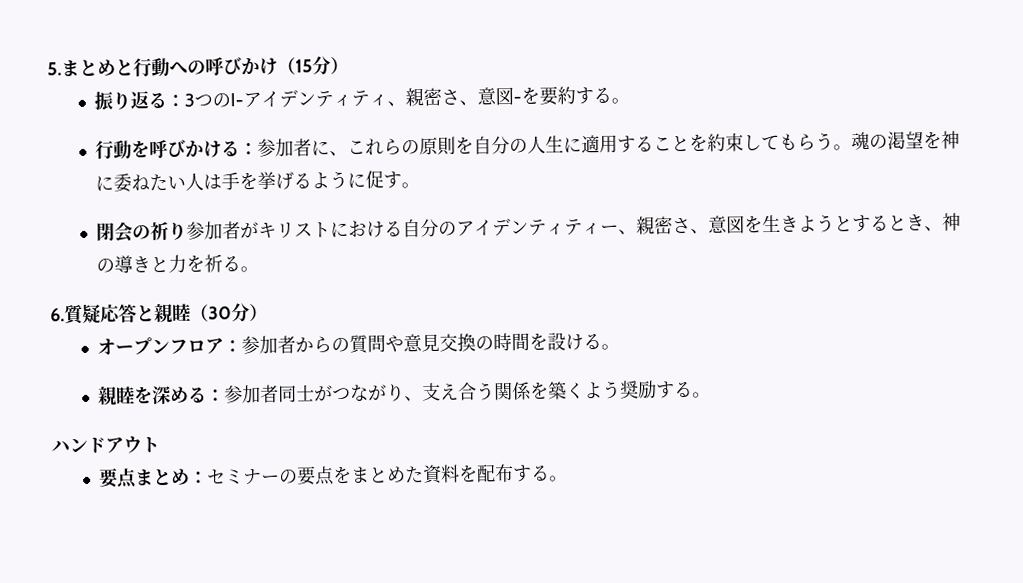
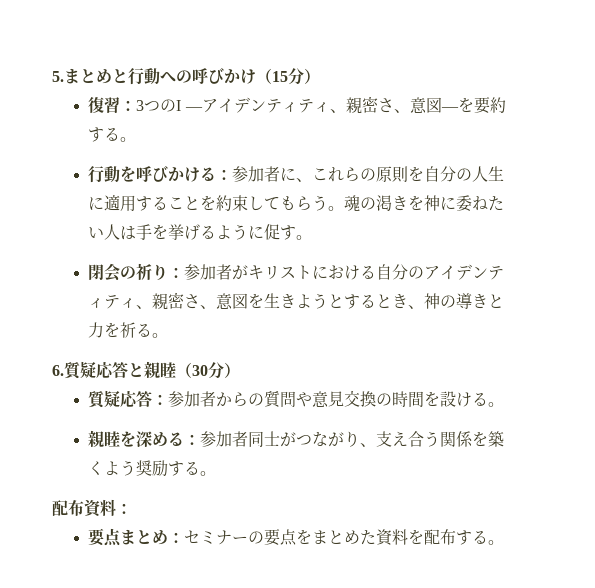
- 振り返る：3つのI-アイデンティティ、親密さ、意図-を要約する。
+ 復習：3つのI ―アイデンティティ、親密さ、意図―を要約する。
- 魂の渇望を神に委ねたい人は手を挙げるように促す。
+ 魂の渇きを神に委ねたい人は手を挙げるように促す。
- 閉会の祈り参加者がキリストにおける自分のアイデンティティー、親密さ、意図を生きようとするとき、神の導きと力を祈る。
+ 閉会の祈り：参加者がキリストにおける自分のアイデンティティ、親密さ、意図を生きようとするとき、神の導きと力を祈る。
- オープンフロア：参加者からの質問や意見交換の時間を設ける。
+ 質疑応答：参加者からの質問や意見交換の時間を設ける。
- ハンドアウト
+ 配布資料：

